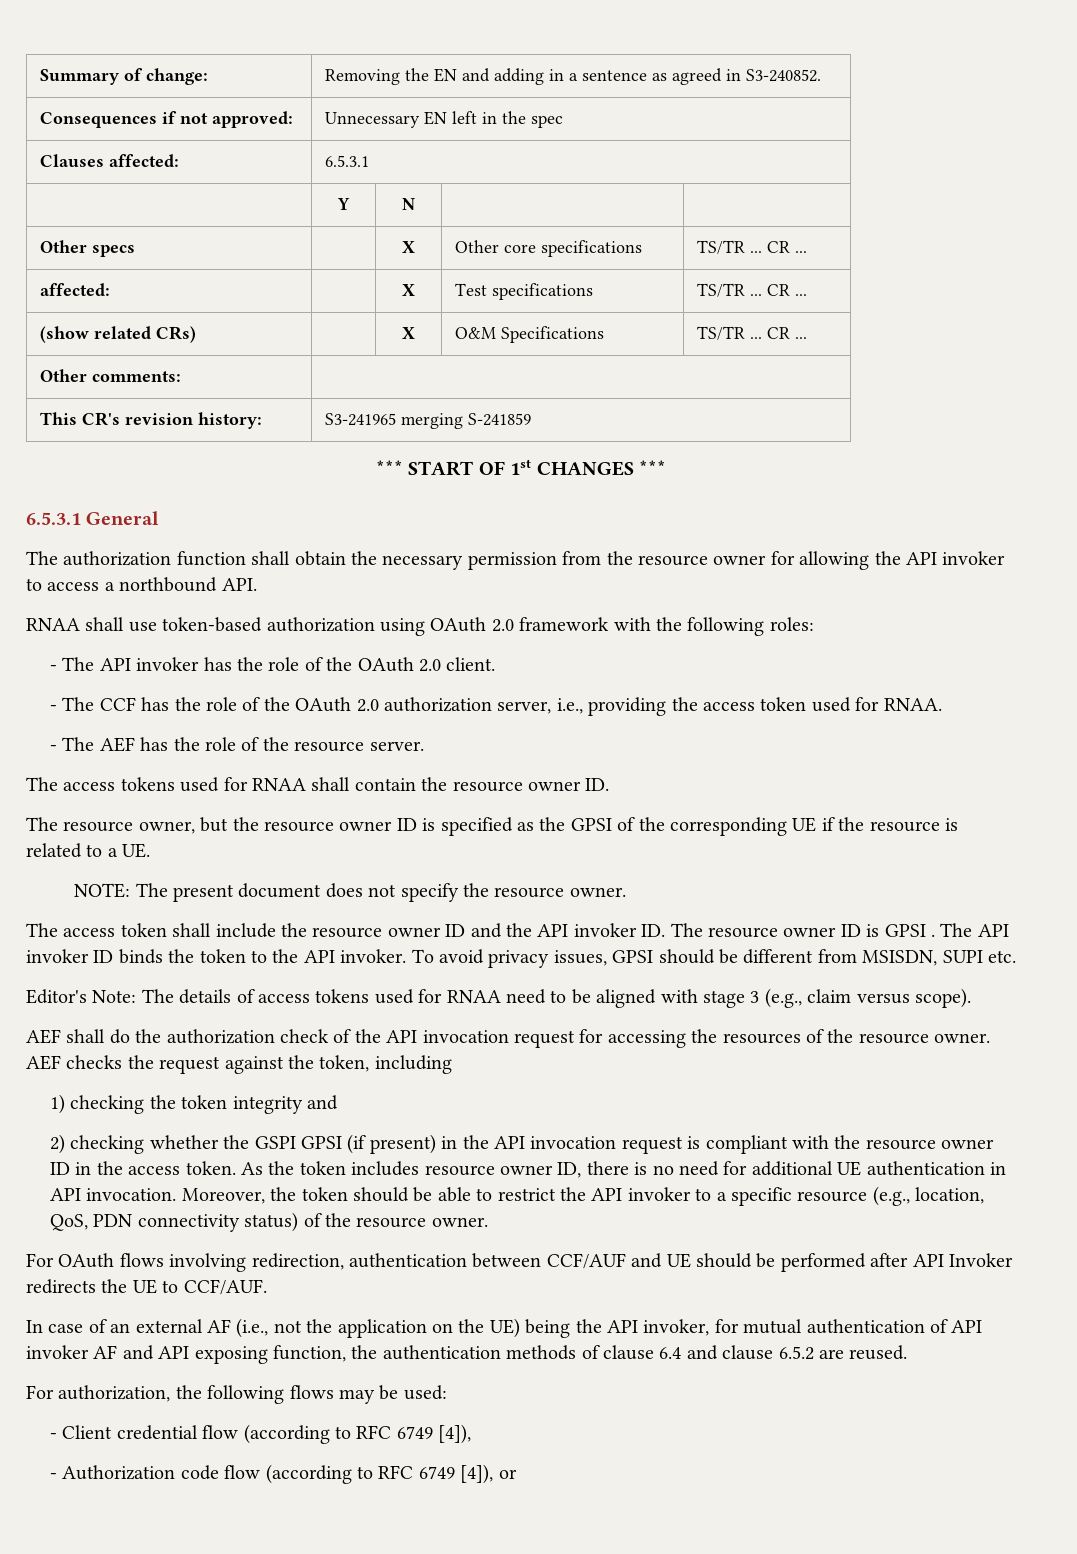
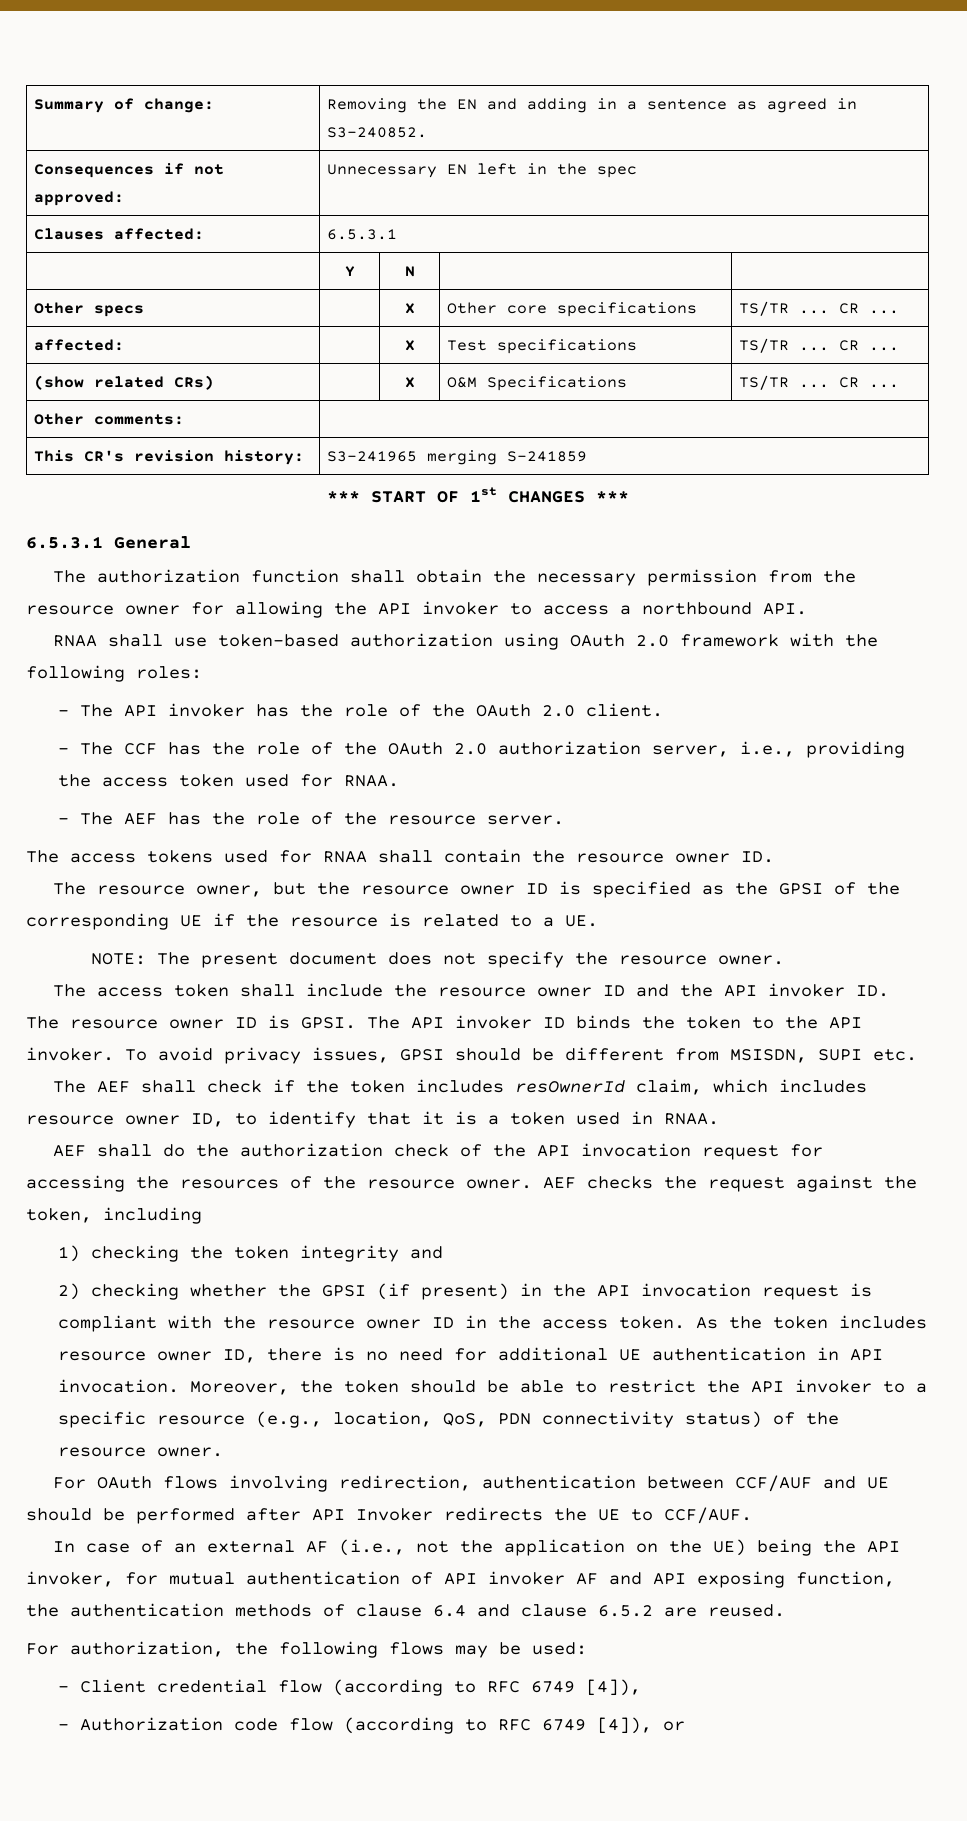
- The access token shall include the resource owner ID and the API invoker ID. The resource owner ID is GPSI .
+ The access token shall include the resource owner ID and the API invoker ID. The resource owner ID is GPSI.
- Editor's Note: The details of access tokens used for RNAA need to be aligned with stage 3 (e.g., claim versus scope).
+ The AEF shall check if the token includes resOwnerId claim, which includes resource owner ID, to identify that it is a token used in RNAA.
- 2) checking whether the GSPI GPSI (if present) in the API invocation request is compliant with the resource owner ID in the access token.
+ 2) checking whether the GPSI (if present) in the API invocation request is compliant with the resource owner ID in the access token.

